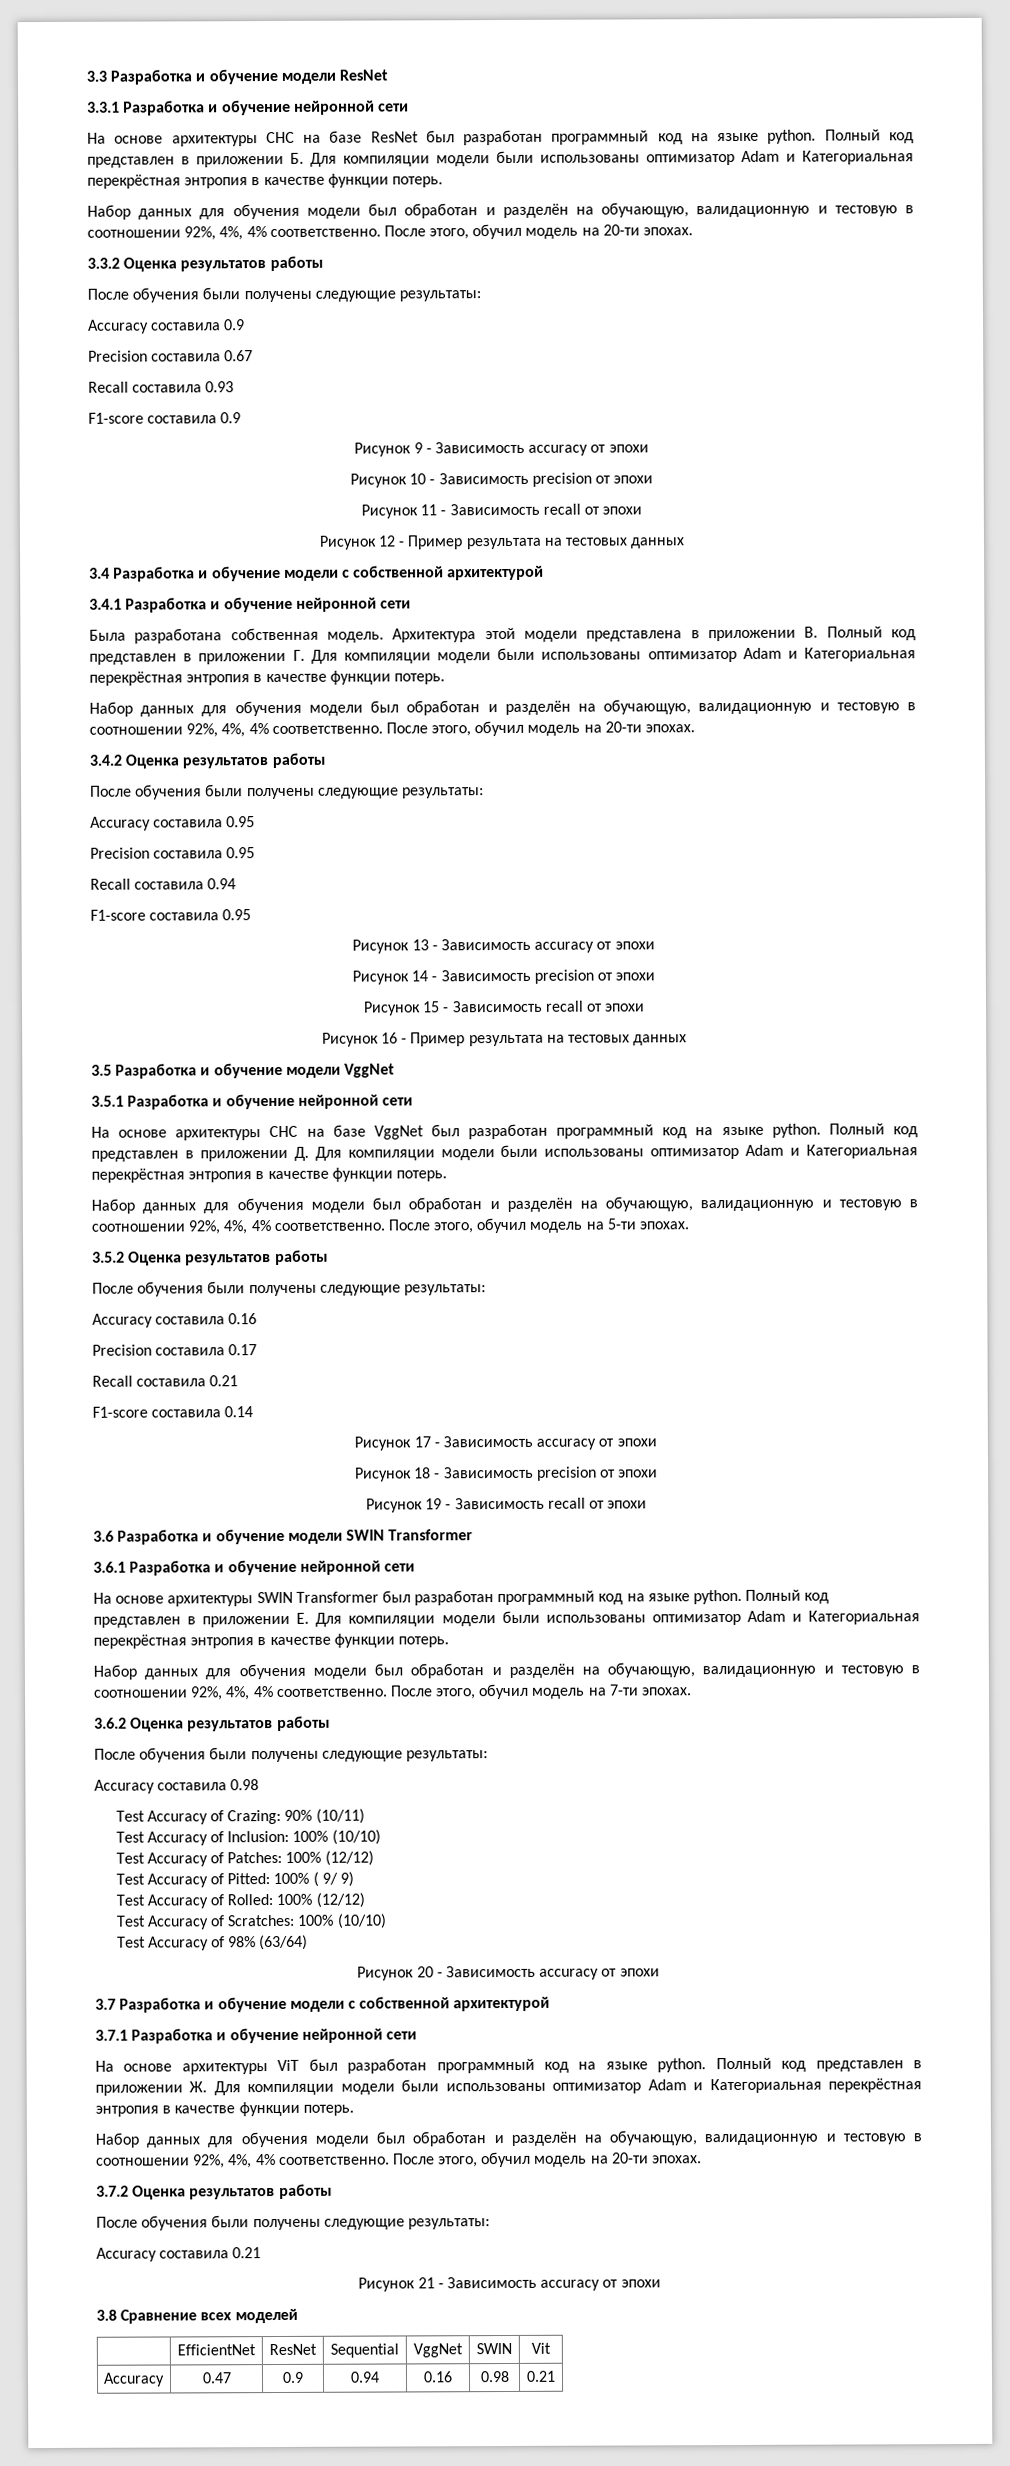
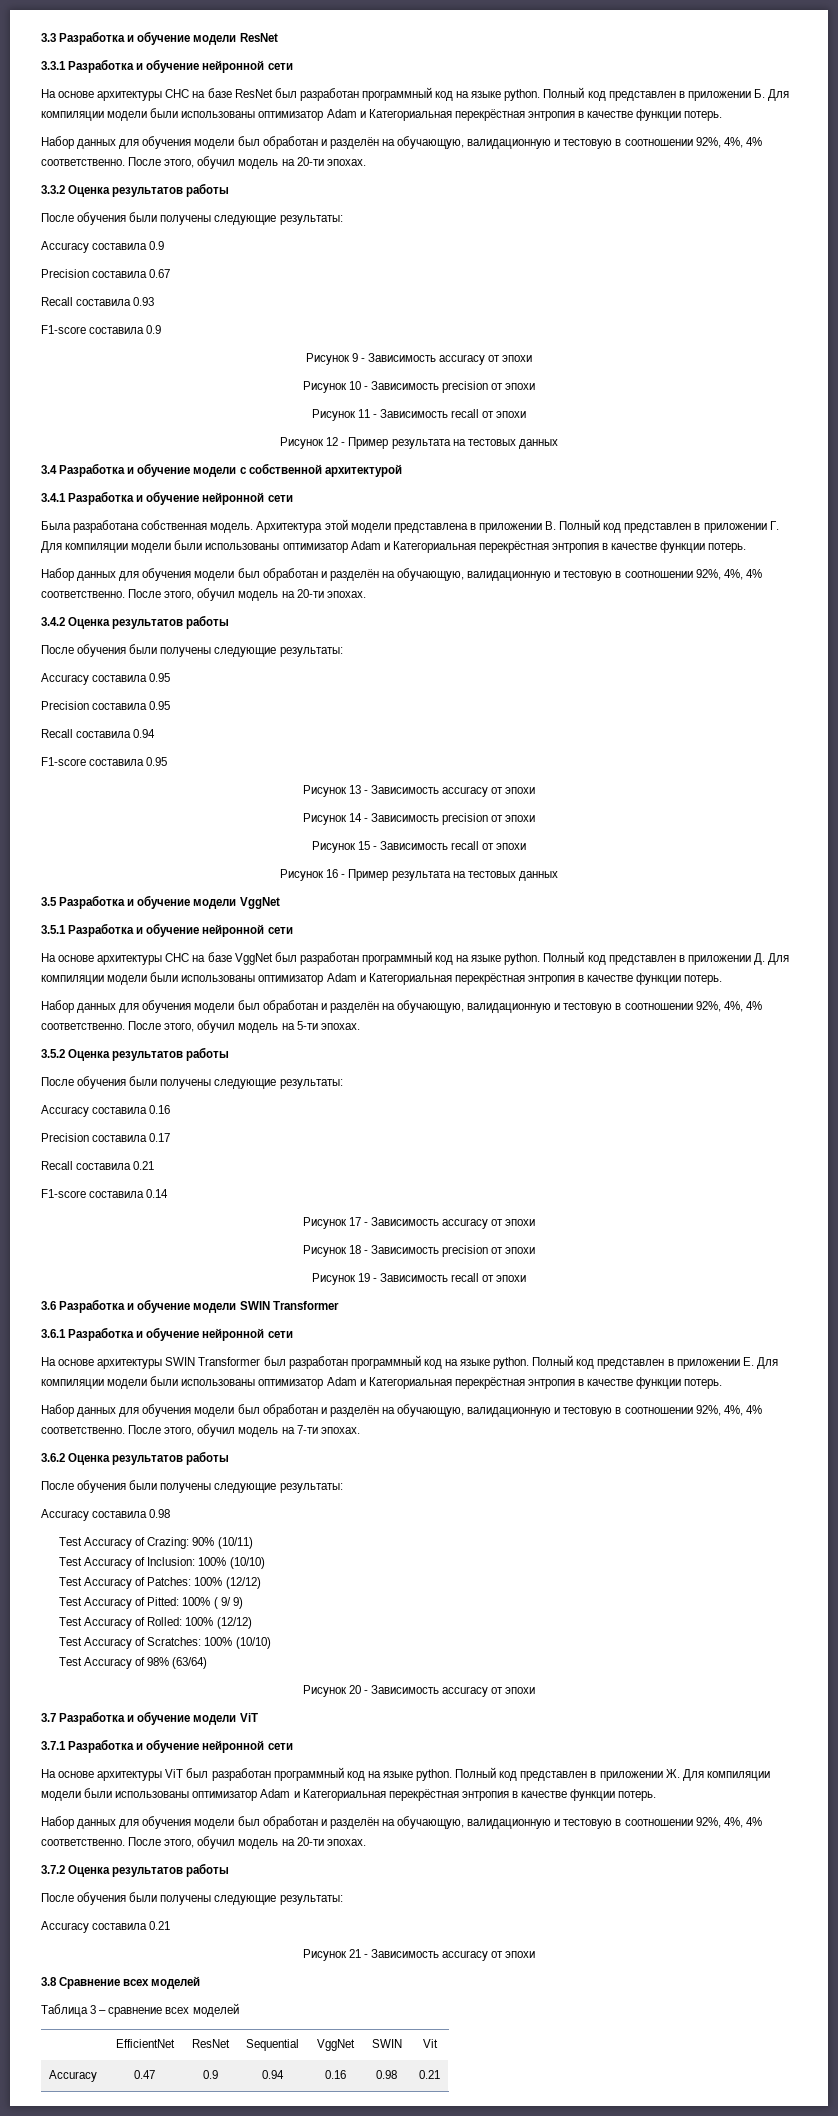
- 3.7 Разработка и обучение модели с собственной архитектурой
+ 3.7 Разработка и обучение модели ViT
+ Таблица 3 – сравнение всех моделей

